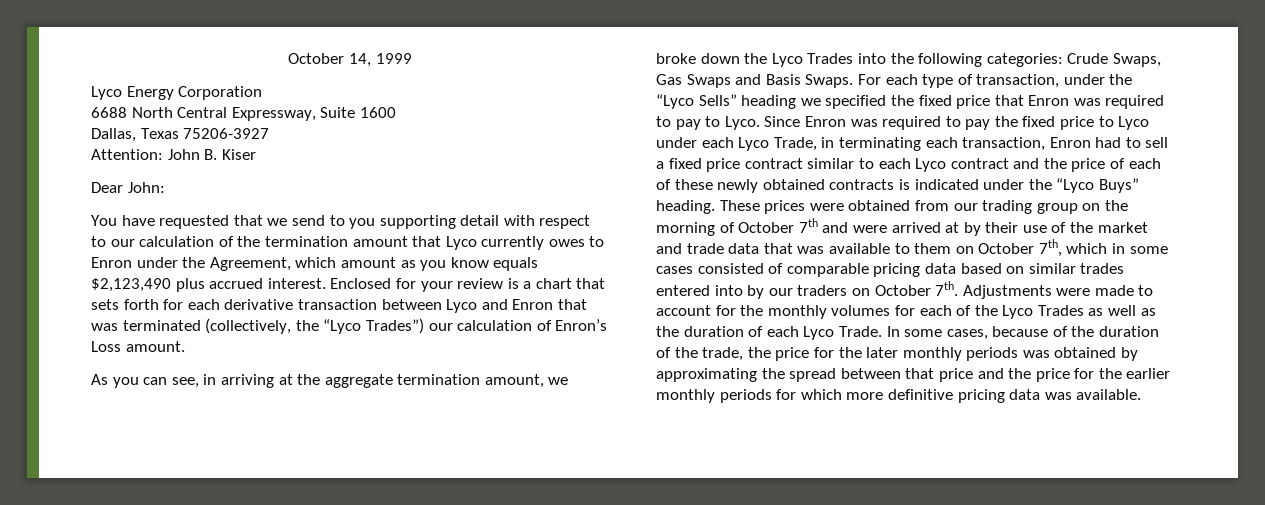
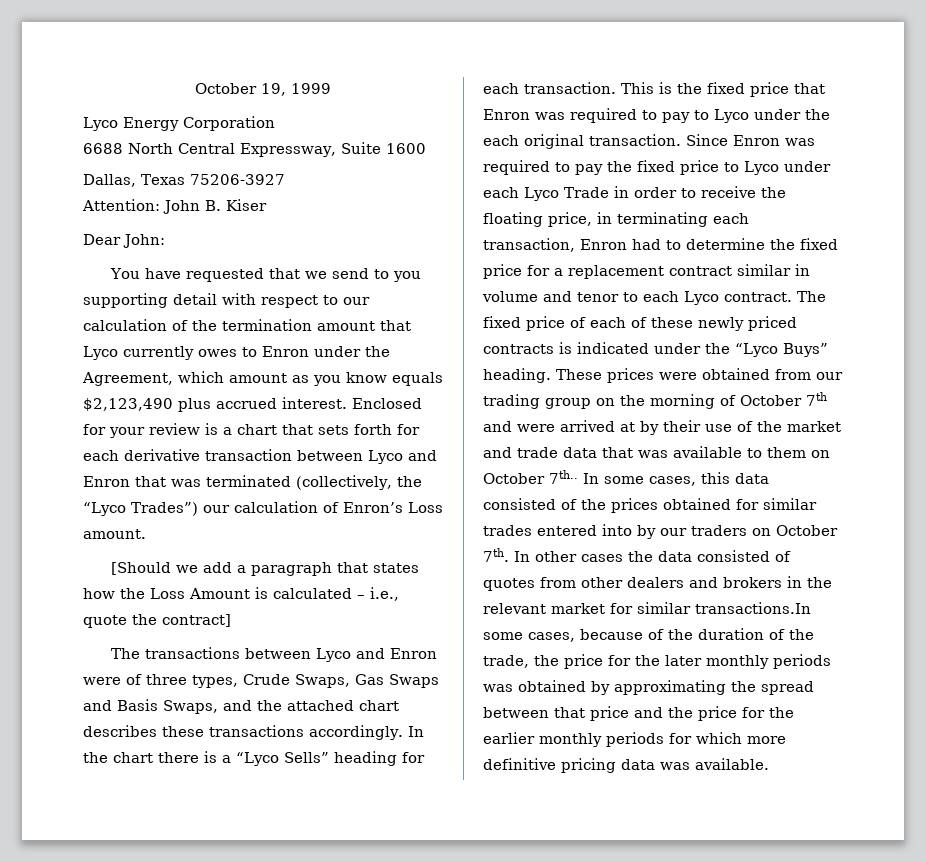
- October 14, 1999
+ October 19, 1999
- As you can see, in arriving at the aggregate termination amount, we broke down the Lyco Trades into the following categories: Crude Swaps, Gas Swaps and Basis Swaps. For each type of transaction, under the “Lyco Sells” heading we specified the fixed price that Enron was required to pay to Lyco.
+ [Should we add a paragraph that states how the Loss Amount is calculated – i.e., quote the contract]
+ The transactions between Lyco and Enron were of three types, Crude Swaps, Gas Swaps and Basis Swaps, and the attached chart describes these transactions accordingly. In the chart there is a “Lyco Sells” heading for each transaction. This is the fixed price that Enron was required to pay to Lyco under the each original transaction.
- Since Enron was required to pay the fixed price to Lyco under each Lyco Trade, in terminating each transaction, Enron had to sell a fixed price contract similar to each Lyco contract and the price of each of these newly obtained contracts is indicated under the “Lyco Buys” heading.
+ Since Enron was required to pay the fixed price to Lyco under each Lyco Trade in order to receive the floating price, in terminating each transaction, Enron had to determine the fixed price for a replacement contract similar in volume and tenor to each Lyco contract. The fixed price of each of these newly priced contracts is indicated under the “Lyco Buys” heading.
- These prices were obtained from our trading group on the morning of October 7th and were arrived at by their use of the market and trade data that was available to them on October 7th, which in some cases consisted of comparable pricing data based on similar trades entered into by our traders on October 7th.
+ These prices were obtained from our trading group on the morning of October 7th and were arrived at by their use of the market and trade data that was available to them on October 7th.. In some cases, this data consisted of the prices obtained for similar trades entered into by our traders on October 7th.
- Adjustments were made to account for the monthly volumes for each of the Lyco Trades as well as the duration of each Lyco Trade. In some cases, because of the duration of the trade, the price for the later monthly periods was obtained by approximating the spread between that price and the price for the earlier monthly periods for which more definitive pricing data was available.
+ In other cases the data consisted of quotes from other dealers and brokers in the relevant market for similar transactions.In some cases, because of the duration of the trade, the price for the later monthly periods was obtained by approximating the spread between that price and the price for the earlier monthly periods for which more definitive pricing data was available.

